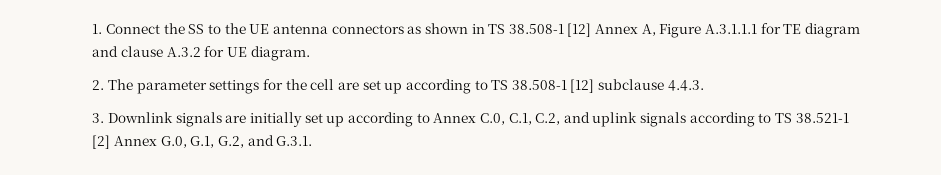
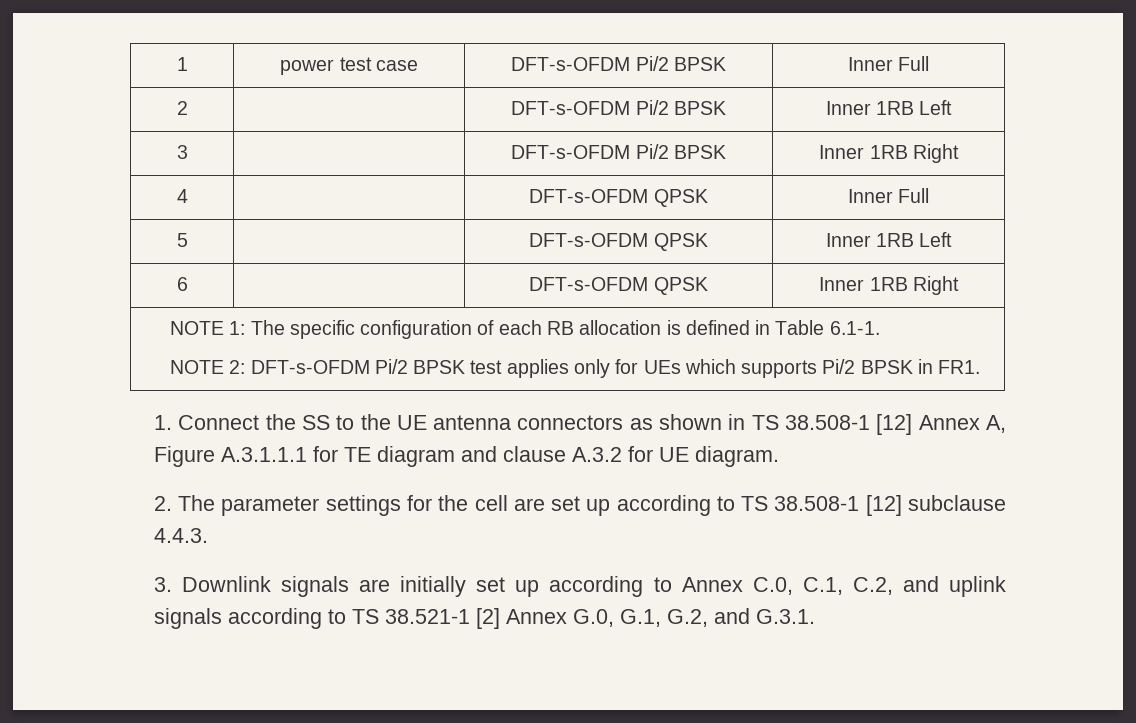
+ 1 | power test case | DFT-s-OFDM Pi/2 BPSK | Inner Full
+ 2 | | DFT-s-OFDM Pi/2 BPSK | Inner 1RB Left
+ 3 | | DFT-s-OFDM Pi/2 BPSK | Inner 1RB Right
+ 4 | | DFT-s-OFDM QPSK | Inner Full
+ 5 | | DFT-s-OFDM QPSK | Inner 1RB Left
+ 6 | | DFT-s-OFDM QPSK | Inner 1RB Right
+ NOTE 1: The specific configuration of each RB allocation is defined in Table 6.1-1.
+ NOTE 2: DFT-s-OFDM Pi/2 BPSK test applies only for UEs which supports Pi/2 BPSK in FR1.

